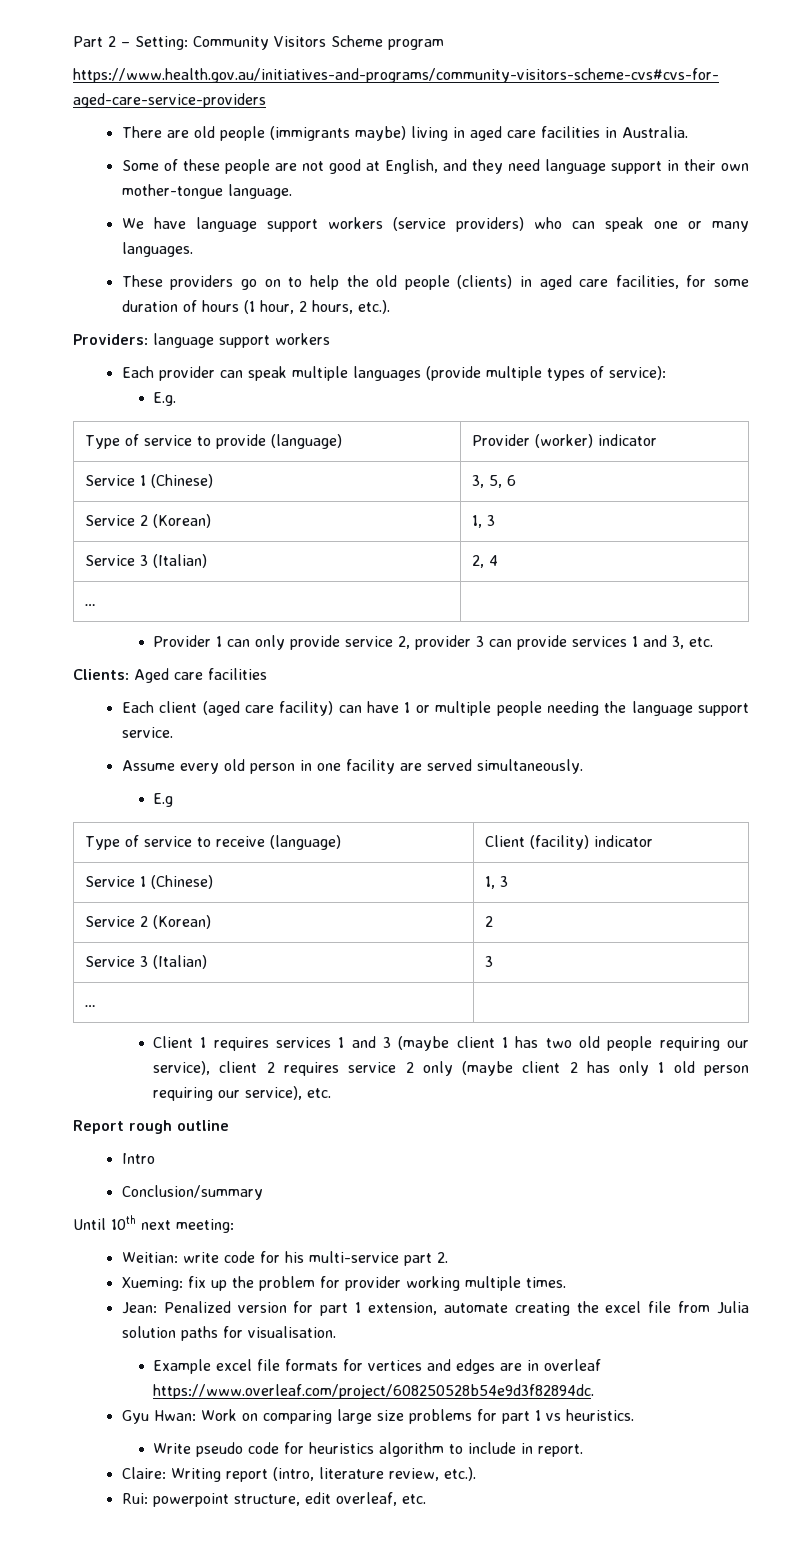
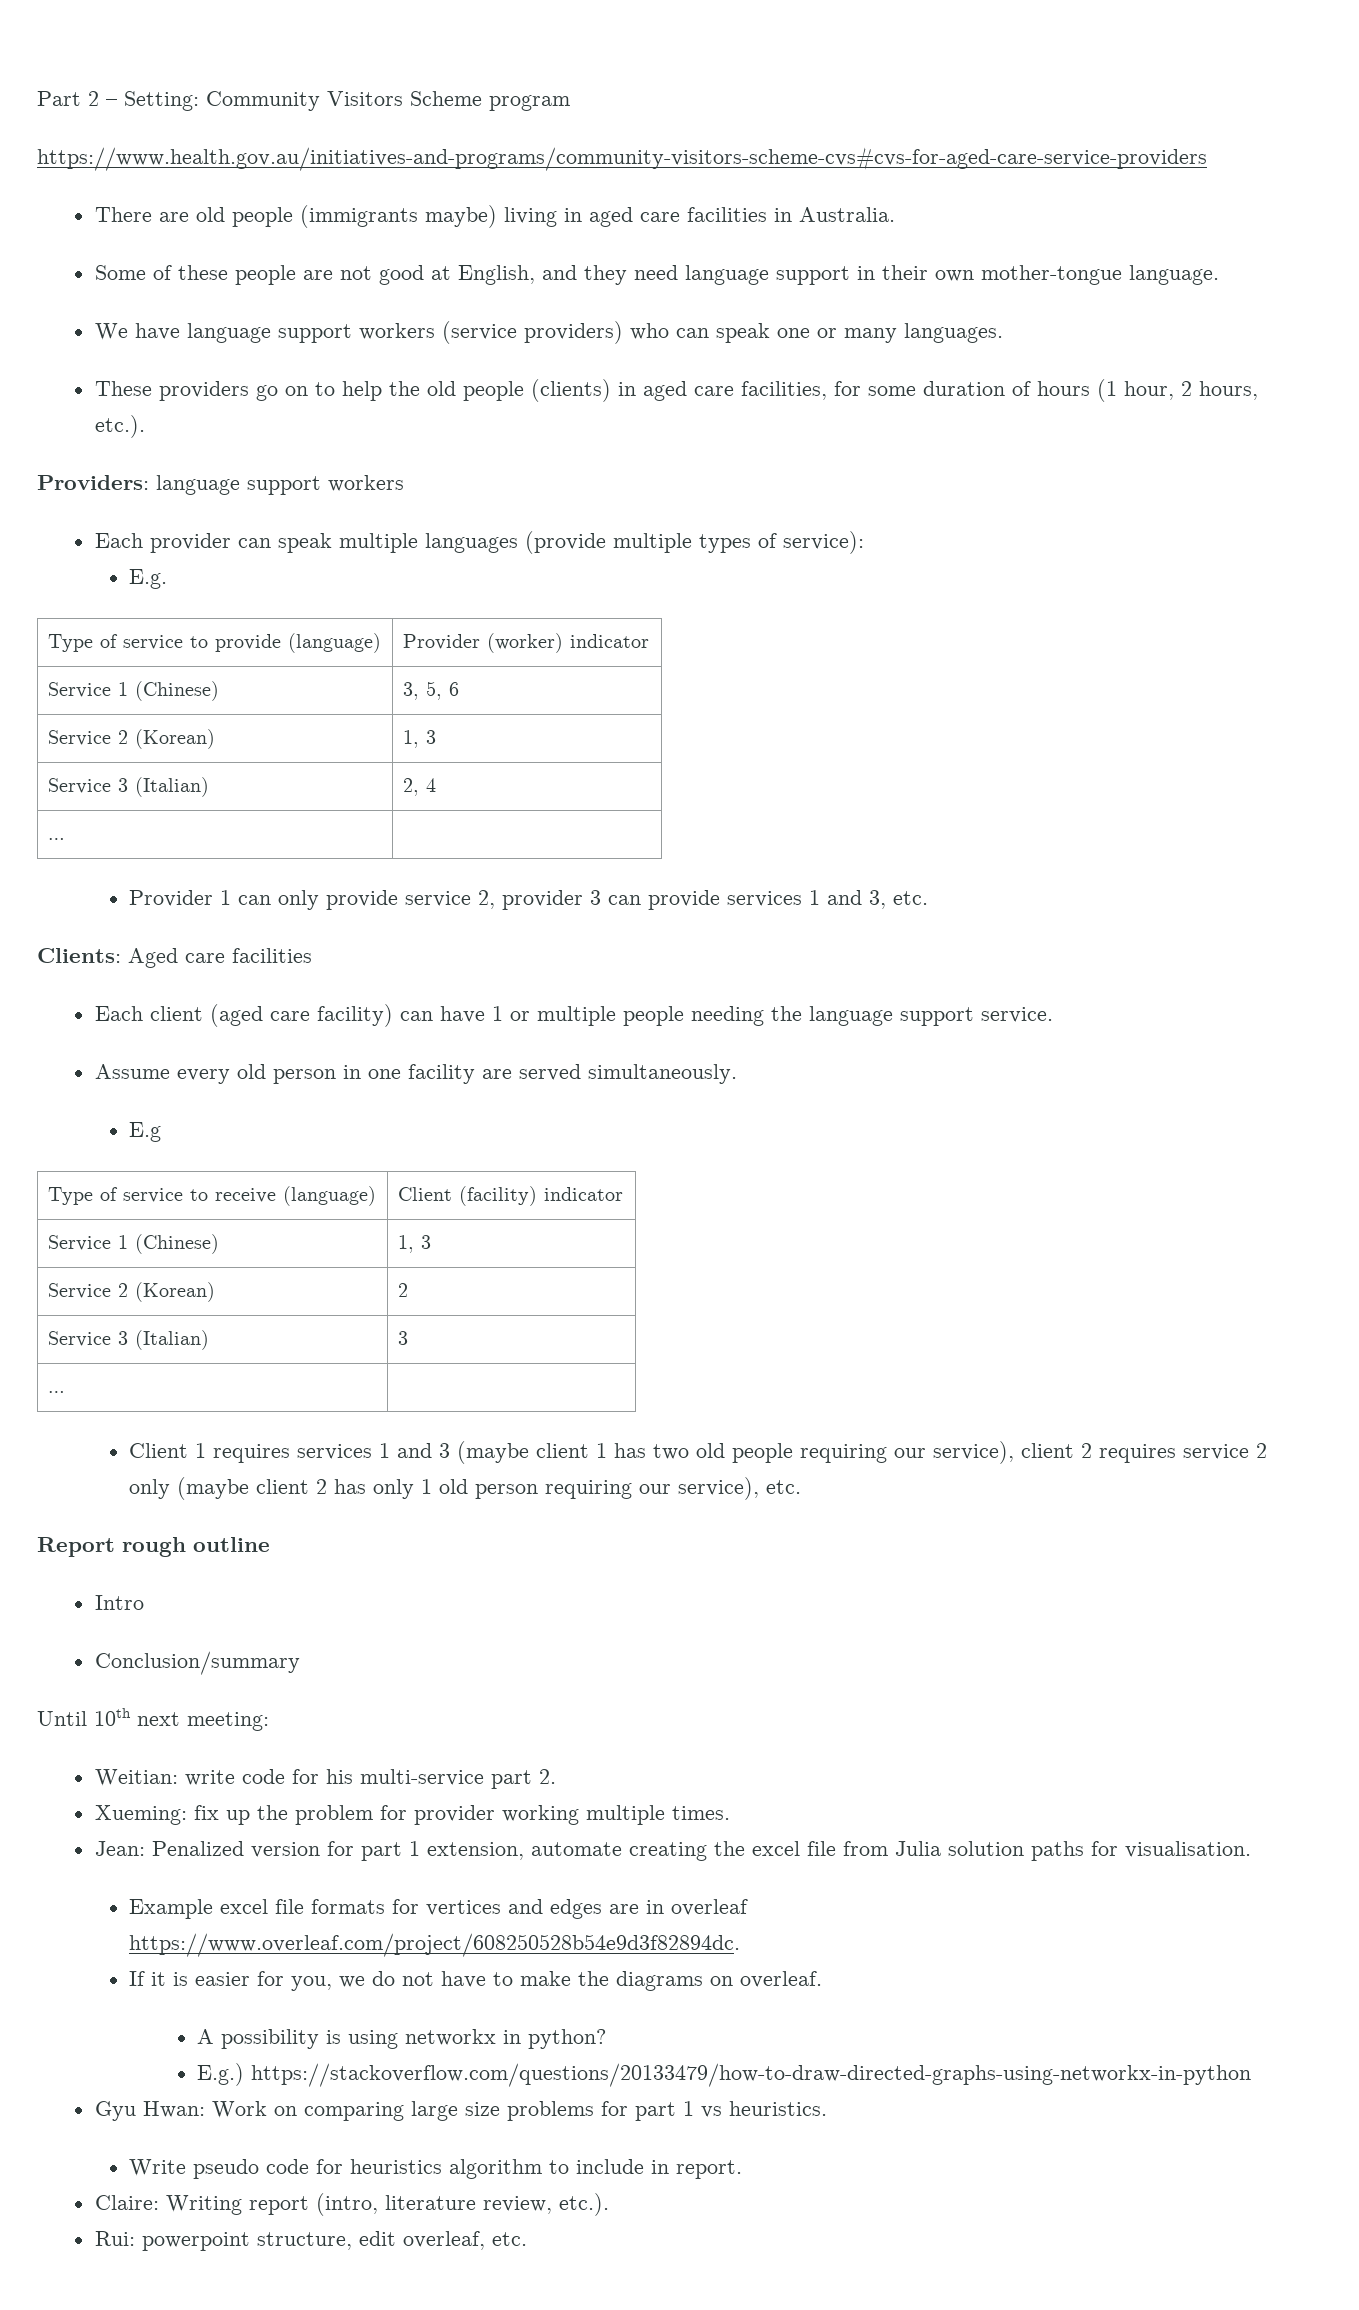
+ If it is easier for you, we do not have to make the diagrams on overleaf.
+ A possibility is using networkx in python?
+ E.g.) https://stackoverflow.com/questions/20133479/how-to-draw-directed-graphs-using-networkx-in-python

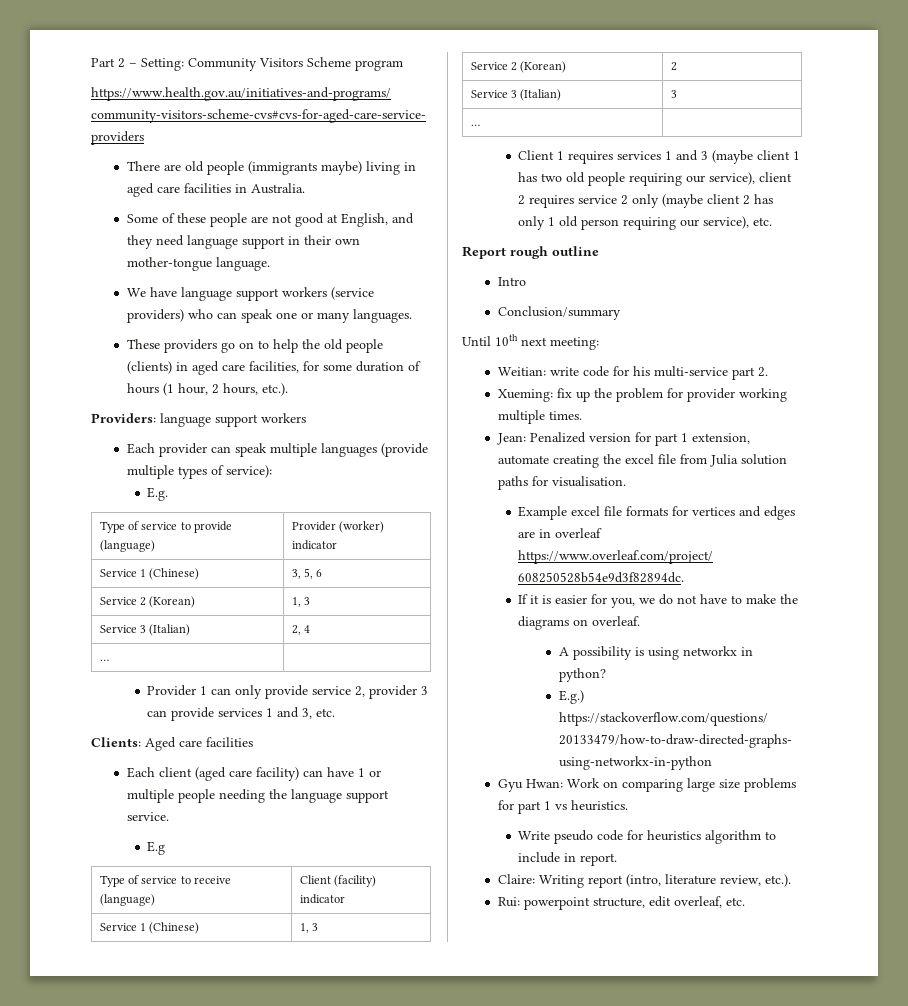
- Assume every old person in one facility are served simultaneously.

